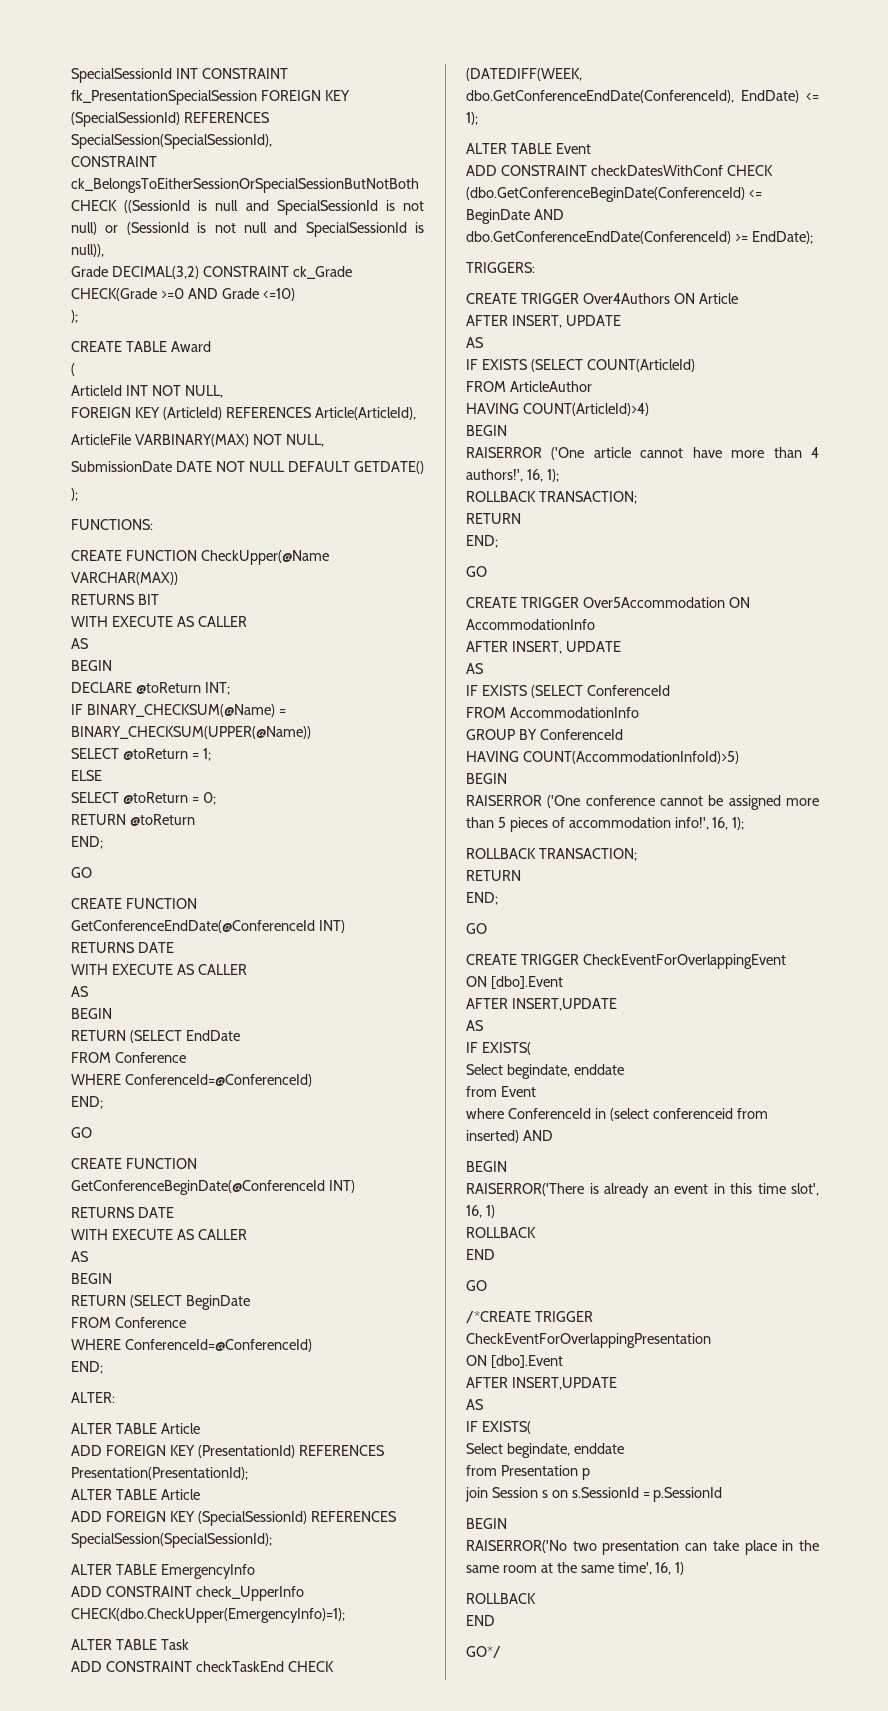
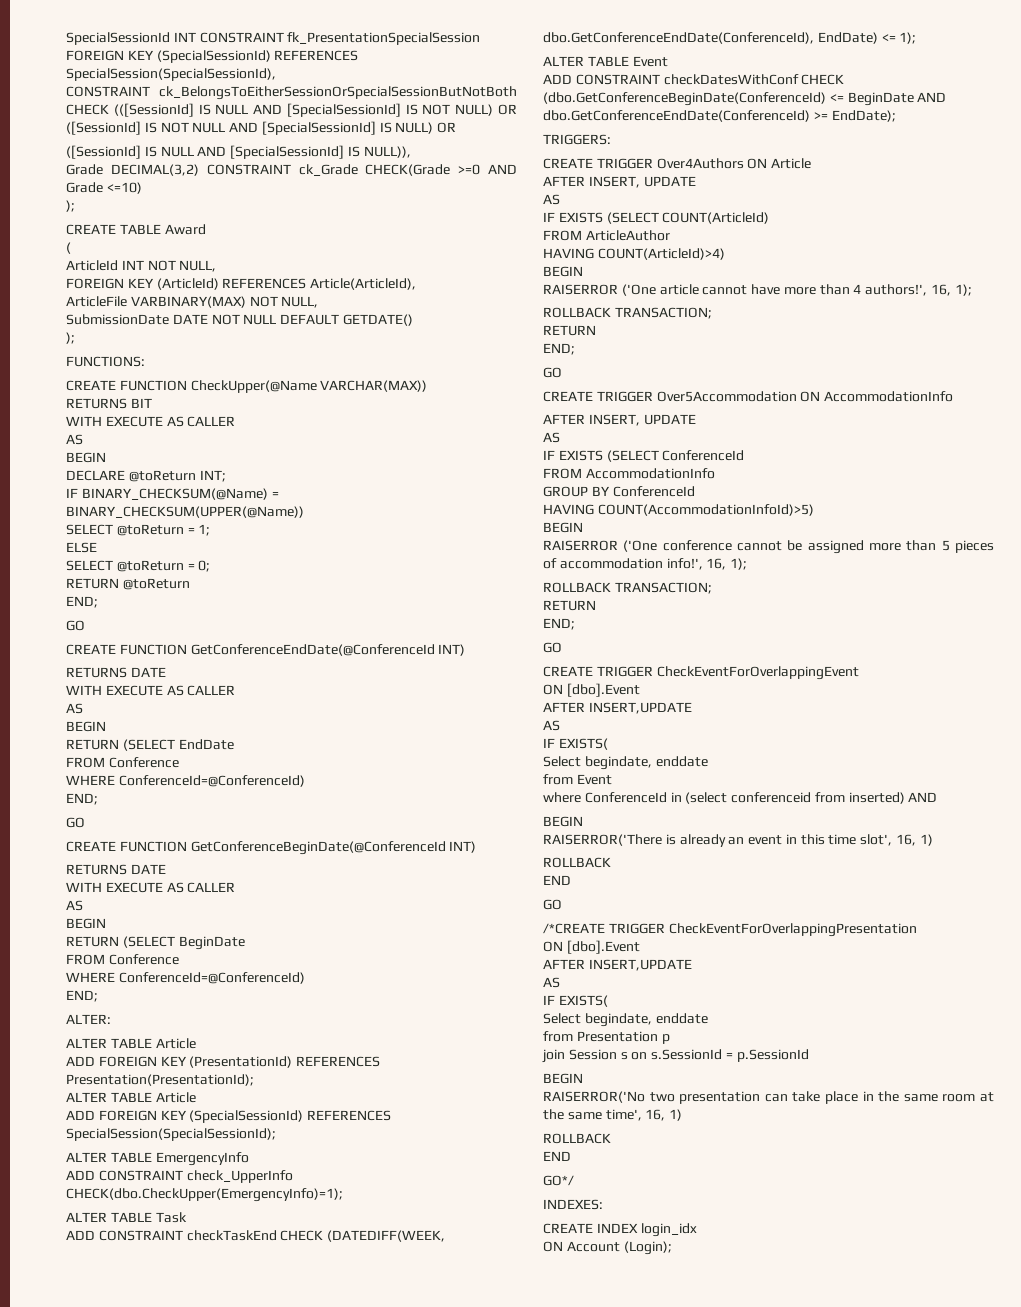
- CONSTRAINT ck_BelongsToEitherSessionOrSpecialSessionButNotBoth CHECK ((SessionId is null and SpecialSessionId is not null) or (SessionId is not null and SpecialSessionId is null)),
+ CONSTRAINT ck_BelongsToEitherSessionOrSpecialSessionButNotBoth CHECK (([SessionId] IS NULL AND [SpecialSessionId] IS NOT NULL) OR ([SessionId] IS NOT NULL AND [SpecialSessionId] IS NULL) OR
+ ([SessionId] IS NULL AND [SpecialSessionId] IS NULL)),
+ INDEXES:
+ CREATE INDEX login_idx
+ ON Account (Login);

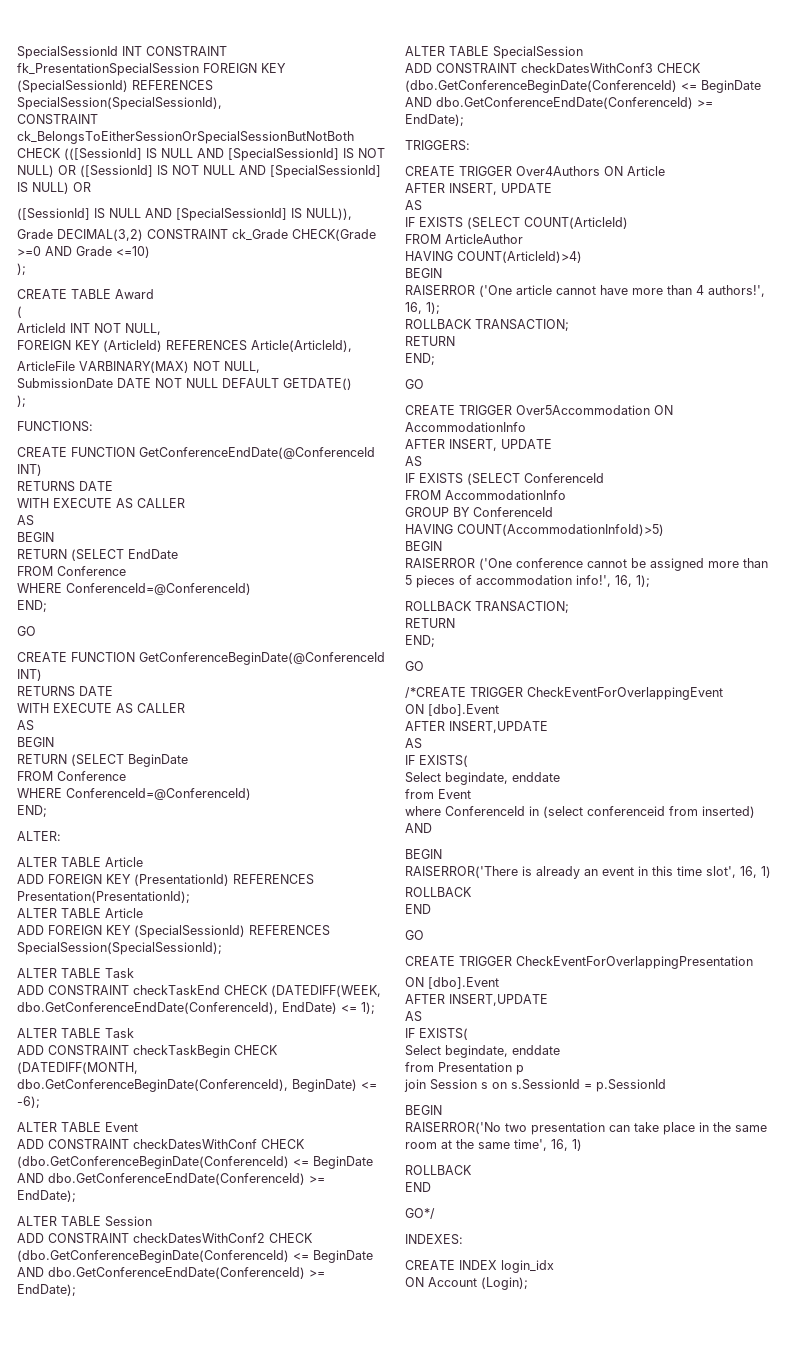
- CREATE FUNCTION CheckUpper(@Name VARCHAR(MAX))
- RETURNS BIT
- WITH EXECUTE AS CALLER
- AS
- BEGIN
- DECLARE @toReturn INT;
- IF BINARY_CHECKSUM(@Name) = BINARY_CHECKSUM(UPPER(@Name))
- SELECT @toReturn = 1;
- ELSE
- SELECT @toReturn = 0;
- RETURN @toReturn
- END;
- GO
- ALTER TABLE EmergencyInfo
- ADD CONSTRAINT check_UpperInfo CHECK(dbo.CheckUpper(EmergencyInfo)=1);
  ADD CONSTRAINT checkTaskEnd CHECK (DATEDIFF(WEEK, dbo.GetConferenceEndDate(ConferenceId), EndDate) <= 1);
+ ALTER TABLE Task
+ ADD CONSTRAINT checkTaskBegin CHECK (DATEDIFF(MONTH, dbo.GetConferenceBeginDate(ConferenceId), BeginDate) <= -6);
+ ALTER TABLE Session
+ ADD CONSTRAINT checkDatesWithConf2 CHECK (dbo.GetConferenceBeginDate(ConferenceId) <= BeginDate AND dbo.GetConferenceEndDate(ConferenceId) >= EndDate);
+ ALTER TABLE SpecialSession
+ ADD CONSTRAINT checkDatesWithConf3 CHECK (dbo.GetConferenceBeginDate(ConferenceId) <= BeginDate AND dbo.GetConferenceEndDate(ConferenceId) >= EndDate);
- CREATE TRIGGER CheckEventForOverlappingEvent
+ /*CREATE TRIGGER CheckEventForOverlappingEvent
- /*CREATE TRIGGER CheckEventForOverlappingPresentation
+ CREATE TRIGGER CheckEventForOverlappingPresentation

